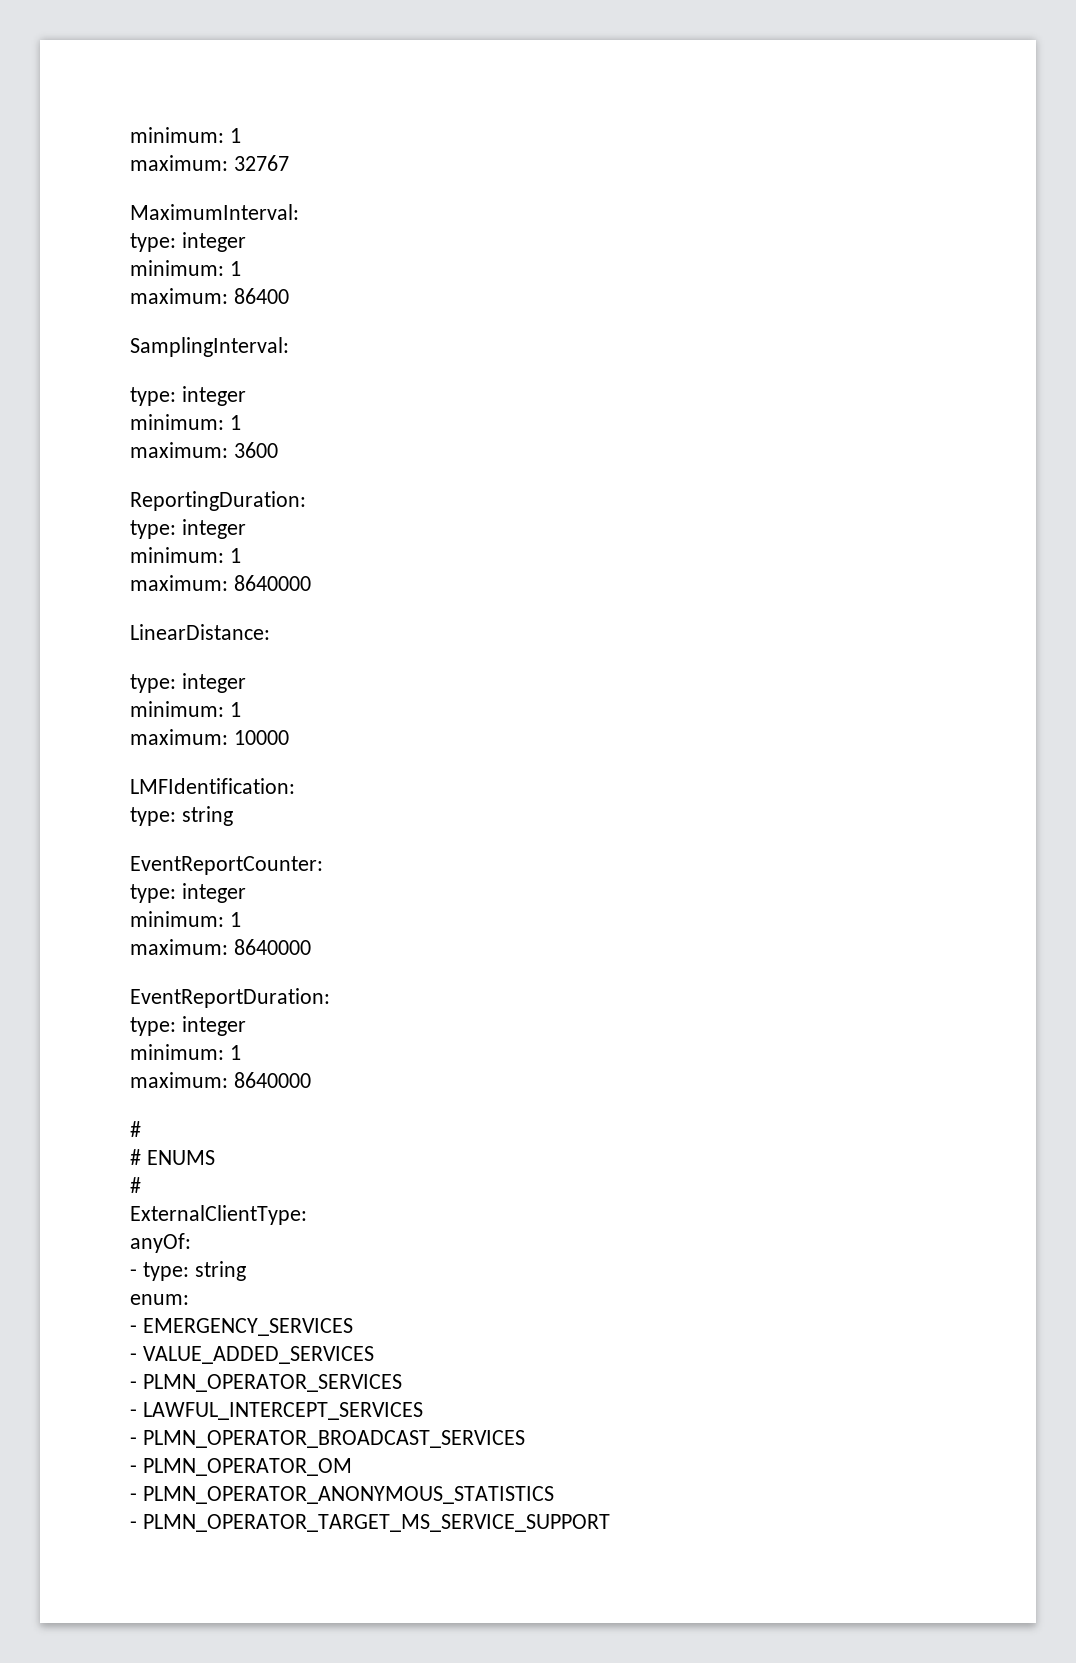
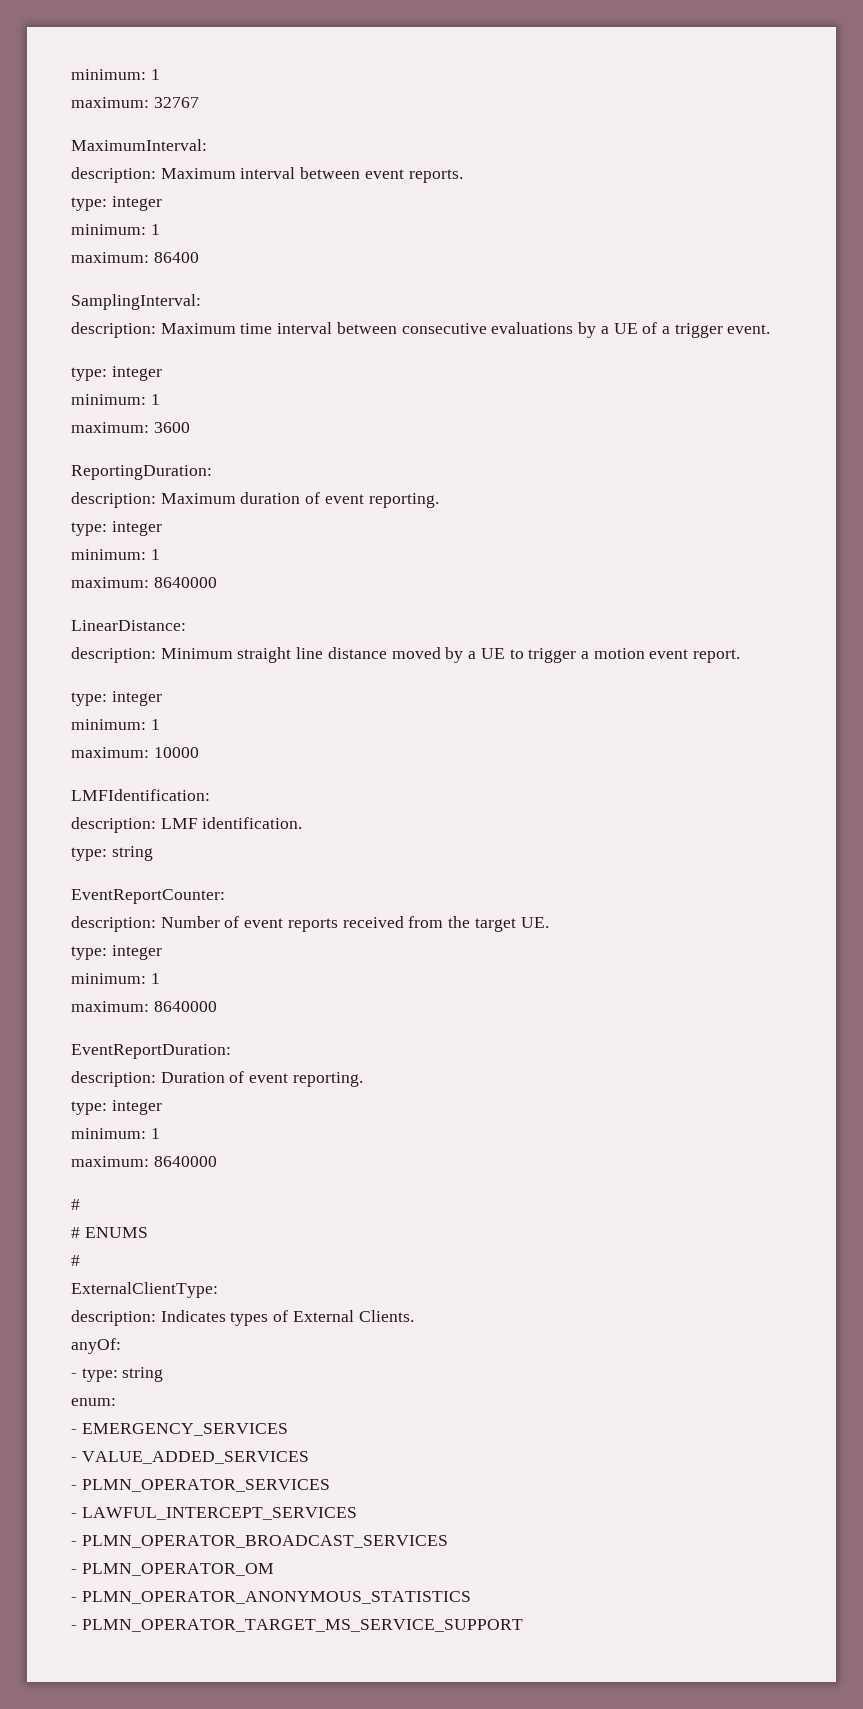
+ description: Maximum interval between event reports.
+ description: Maximum time interval between consecutive evaluations by a UE of a trigger event.
+ description: Maximum duration of event reporting.
+ description: Minimum straight line distance moved by a UE to trigger a motion event report.
+ description: LMF identification.
+ description: Number of event reports received from the target UE.
+ description: Duration of event reporting.
+ description: Indicates types of External Clients.

